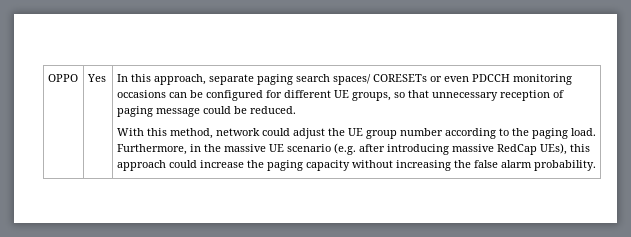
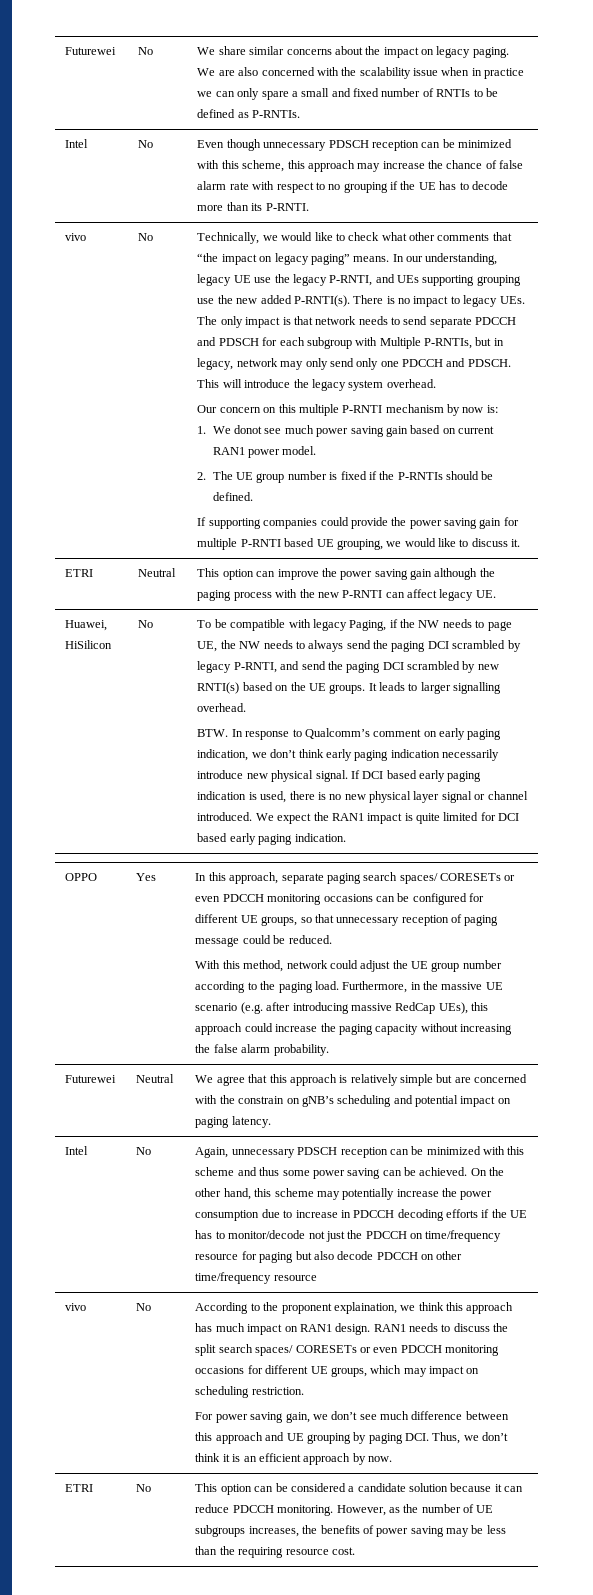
+ Futurewei | No | We share similar concerns about the impact on legacy paging. We are also concerned with the scalability issue when in practice we can only spare a small and fixed number of RNTIs to be defined as P-RNTIs.
+ Intel | No | Even though unnecessary PDSCH reception can be minimized with this scheme, this approach may increase the chance of false alarm rate with respect to no grouping if the UE has to decode more than its P-RNTI.
+ vivo | No | Technically, we would like to check what other comments that “the impact on legacy paging” means. In our understanding, legacy UE use the legacy P-RNTI, and UEs supporting grouping use the new added P-RNTI(s). There is no impact to legacy UEs. The only impact is that network needs to send separate PDCCH and PDSCH for each subgroup with Multiple P-RNTIs, but in legacy, network may only send only one PDCCH and PDSCH. This will introduce the legacy system overhead.
+ Our concern on this multiple P-RNTI mechanism by now is:
+ 1. We donot see much power saving gain based on current RAN1 power model.
+ 2. The UE group number is fixed if the P-RNTIs should be defined.
+ If supporting companies could provide the power saving gain for multiple P-RNTI based UE grouping, we would like to discuss it.
+ ETRI | Neutral | This option can improve the power saving gain although the paging process with the new P-RNTI can affect legacy UE.
+ Huawei, HiSilicon | No | To be compatible with legacy Paging, if the NW needs to page UE, the NW needs to always send the paging DCI scrambled by legacy P-RNTI, and send the paging DCI scrambled by new RNTI(s) based on the UE groups. It leads to larger signalling overhead.
+ BTW. In response to Qualcomm’s comment on early paging indication, we don’t think early paging indication necessarily introduce new physical signal. If DCI based early paging indication is used, there is no new physical layer signal or channel introduced. We expect the RAN1 impact is quite limited for DCI based early paging indication.
+ Futurewei | Neutral | We agree that this approach is relatively simple but are concerned with the constrain on gNB’s scheduling and potential impact on paging latency.
+ Intel | No | Again, unnecessary PDSCH reception can be minimized with this scheme and thus some power saving can be achieved. On the other hand, this scheme may potentially increase the power consumption due to increase in PDCCH decoding efforts if the UE has to monitor/decode not just the PDCCH on time/frequency resource for paging but also decode PDCCH on other time/frequency resource
+ vivo | No | According to the proponent explaination, we think this approach has much impact on RAN1 design. RAN1 needs to discuss the split search spaces/ CORESETs or even PDCCH monitoring occasions for different UE groups, which may impact on scheduling restriction.
+ For power saving gain, we don’t see much difference between this approach and UE grouping by paging DCI. Thus, we don’t think it is an efficient approach by now.
+ ETRI | No | This option can be considered a candidate solution because it can reduce PDCCH monitoring. However, as the number of UE subgroups increases, the benefits of power saving may be less than the requiring resource cost.

